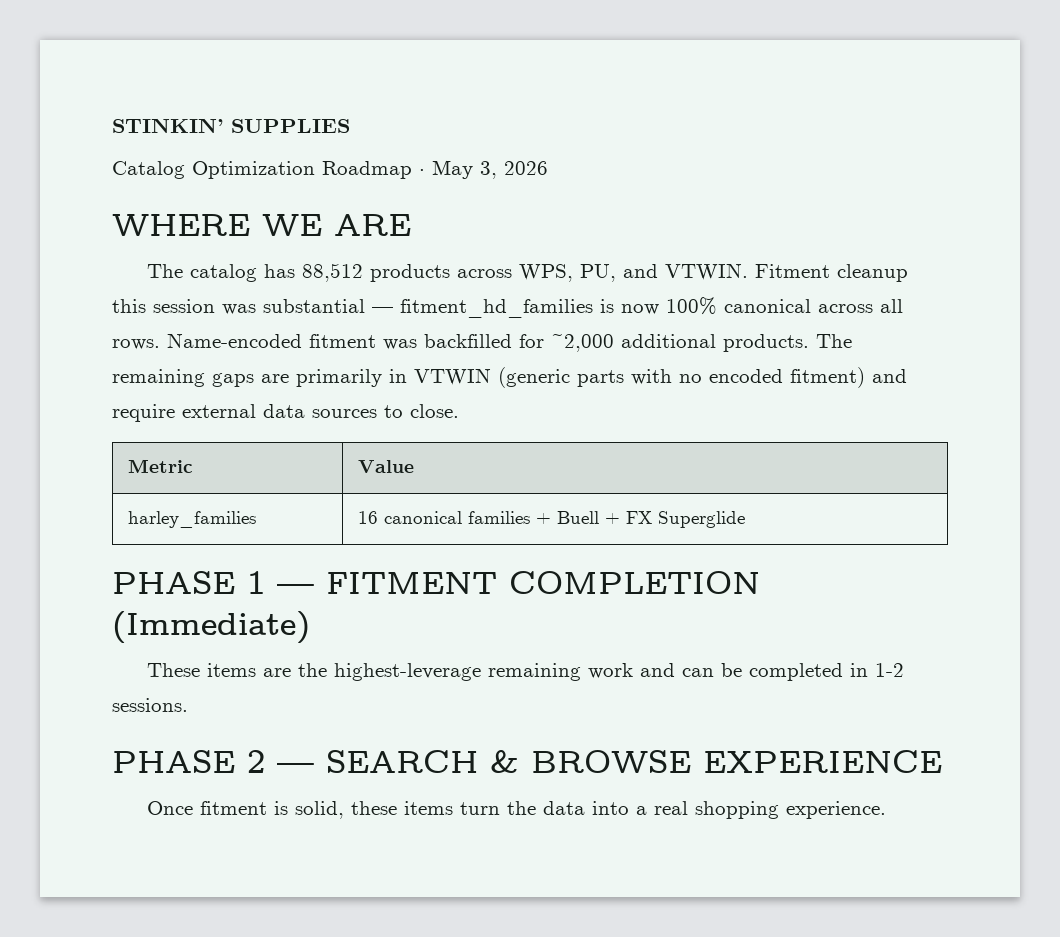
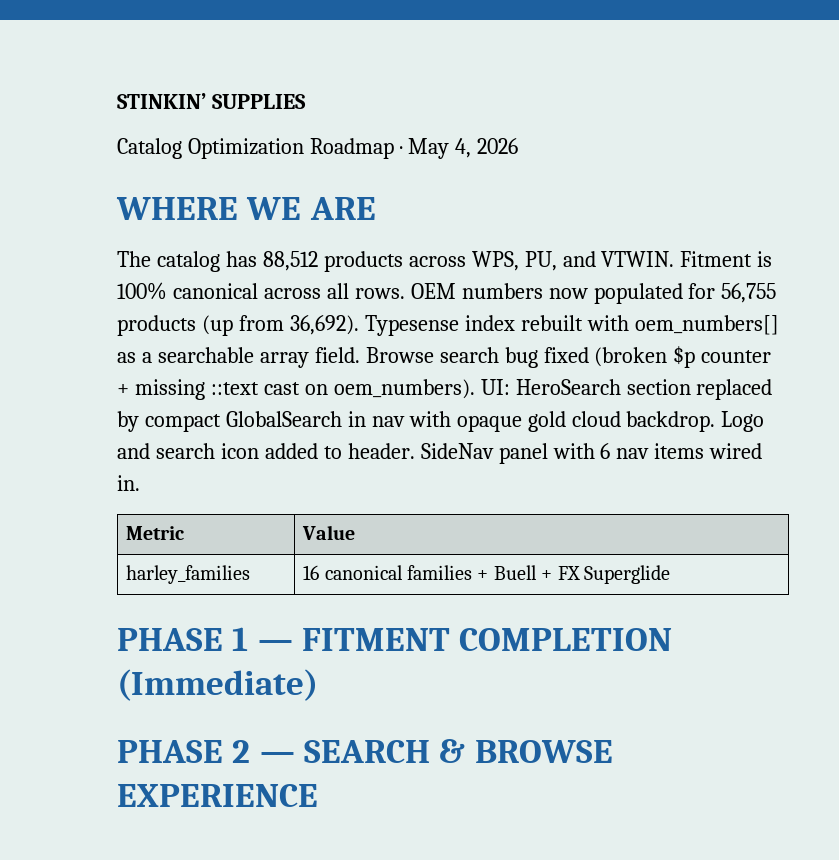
- Catalog Optimization Roadmap · May 3, 2026
+ Catalog Optimization Roadmap · May 4, 2026
- Fitment cleanup this session was substantial — fitment_hd_families is now 100% canonical across all rows.
+ Fitment is 100% canonical across all rows.
- Name-encoded fitment was backfilled for ~2,000 additional products. The remaining gaps are primarily in VTWIN (generic parts with no encoded fitment) and require external data sources to close.
+ OEM numbers now populated for 56,755 products (up from 36,692). Typesense index rebuilt with oem_numbers[] as a searchable array field. Browse search bug fixed (broken $p counter + missing ::text cast on oem_numbers). UI: HeroSearch section replaced by compact GlobalSearch in nav with opaque gold cloud backdrop. Logo and search icon added to header. SideNav panel with 6 nav items wired in.
- These items are the highest-leverage remaining work and can be completed in 1-2 sessions.
- Once fitment is solid, these items turn the data into a real shopping experience.

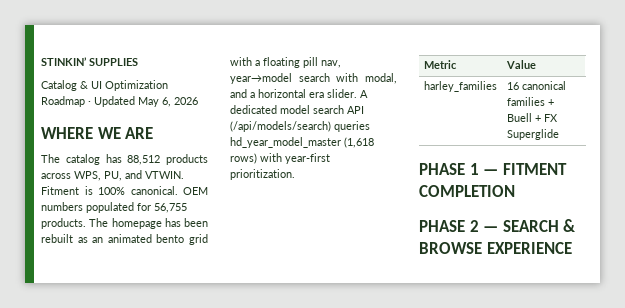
- Catalog Optimization Roadmap · May 4, 2026
+ Catalog & UI Optimization Roadmap · Updated May 6, 2026
- Fitment is 100% canonical across all rows.
+ Fitment is 100% canonical.
- OEM numbers now populated for 56,755 products (up from 36,692). Typesense index rebuilt with oem_numbers[] as a searchable array field. Browse search bug fixed (broken $p counter + missing ::text cast on oem_numbers). UI: HeroSearch section replaced by compact GlobalSearch in nav with opaque gold cloud backdrop. Logo and search icon added to header. SideNav panel with 6 nav items wired in.
+ OEM numbers populated for 56,755 products. The homepage has been rebuilt as an animated bento grid with a floating pill nav, year→model search with modal, and a horizontal era slider. A dedicated model search API (/api/models/search) queries hd_year_model_master (1,618 rows) with year-first prioritization.
- PHASE 1 — FITMENT COMPLETION (Immediate)
+ PHASE 1 — FITMENT COMPLETION

